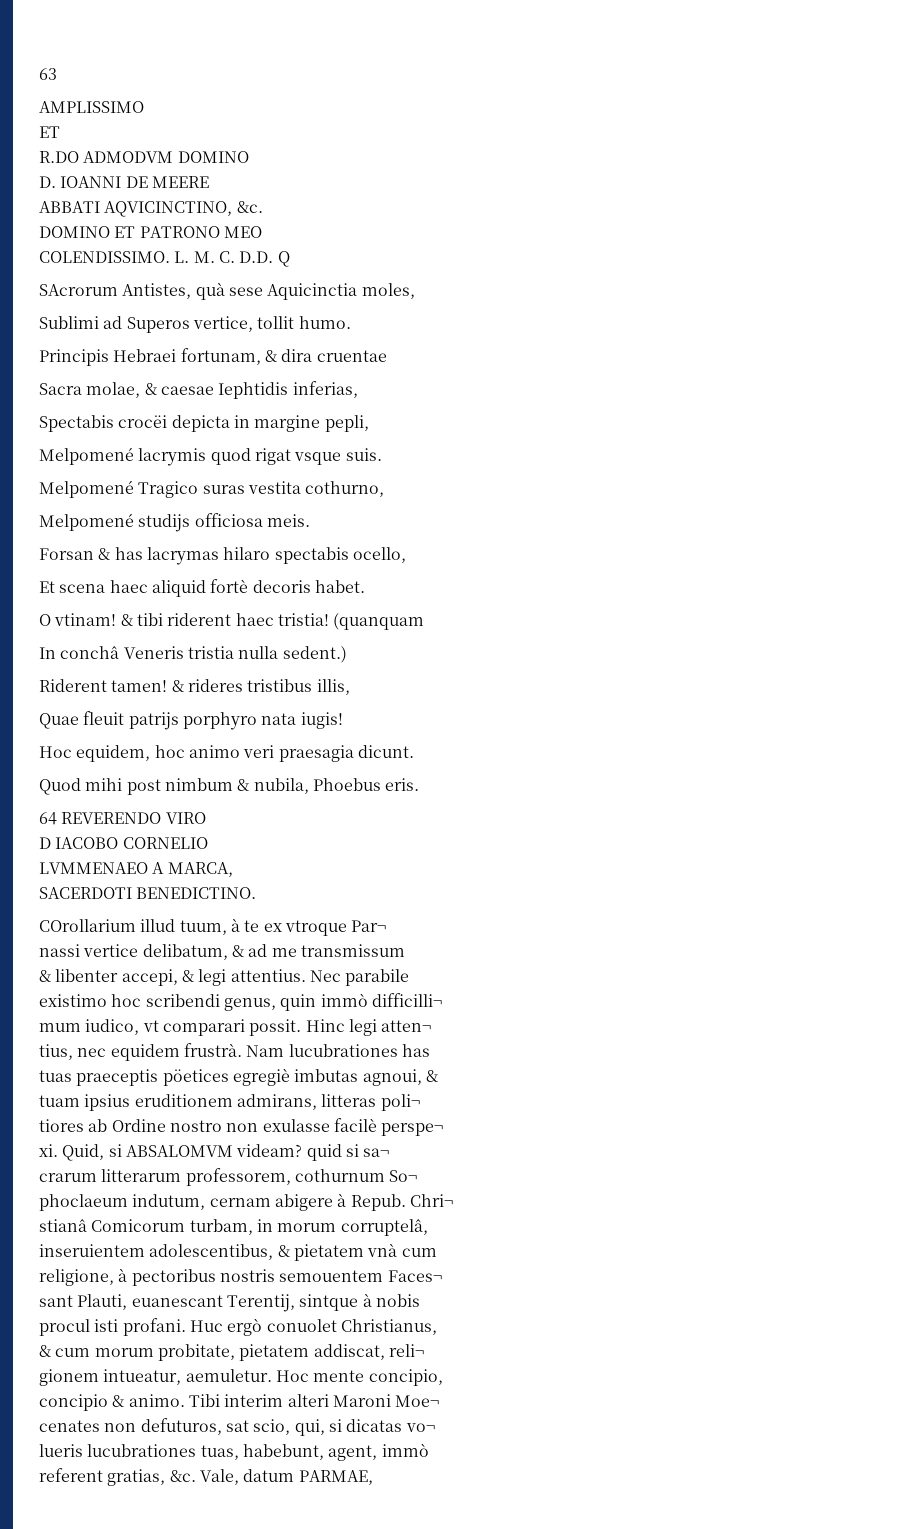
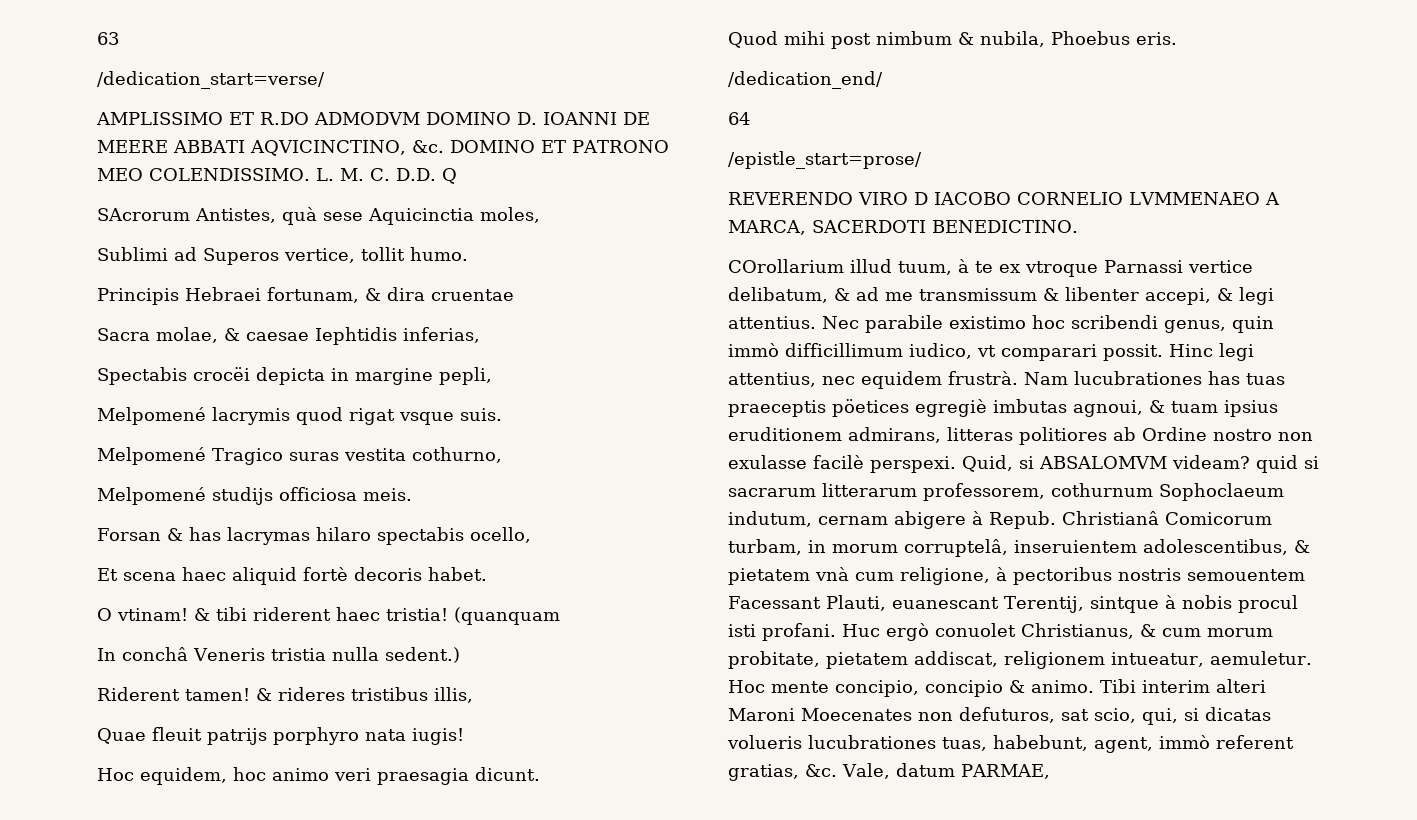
+ /dedication_start=verse/
- AMPLISSIMO
- ET
- R.DO ADMODVM DOMINO
- D. IOANNI DE MEERE
- ABBATI AQVICINCTINO, &c.
- DOMINO ET PATRONO MEO
- COLENDISSIMO.
+ AMPLISSIMO ET R.DO ADMODVM DOMINO D. IOANNI DE MEERE ABBATI AQVICINCTINO, &c. DOMINO ET PATRONO MEO COLENDISSIMO.
+ /dedication_end/
- 64 REVERENDO VIRO
- D IACOBO CORNELIO
- LVMMENAEO A MARCA,
- SACERDOTI BENEDICTINO.
+ 64
+ /epistle_start=prose/
+ REVERENDO VIRO D IACOBO CORNELIO LVMMENAEO A MARCA, SACERDOTI BENEDICTINO.
- COrollarium illud tuum, à te ex vtroque Par¬
- nassi vertice delibatum, & ad me transmissum
- & libenter accepi, & legi attentius.
+ COrollarium illud tuum, à te ex vtroque Parnassi vertice delibatum, & ad me transmissum & libenter accepi, & legi attentius.
- Nec parabile
- existimo hoc scribendi genus, quin immò difficilli¬
- mum iudico, vt comparari possit.
+ Nec parabile existimo hoc scribendi genus, quin immò difficillimum iudico, vt comparari possit.
- Hinc legi atten¬
- tius, nec equidem frustrà.
+ Hinc legi attentius, nec equidem frustrà.
- Nam lucubrationes has
- tuas praeceptis pöetices egregiè imbutas agnoui, &
- tuam ipsius eruditionem admirans, litteras poli¬
- tiores ab Ordine nostro non exulasse facilè perspe¬
- xi.
+ Nam lucubrationes has tuas praeceptis pöetices egregiè imbutas agnoui, & tuam ipsius eruditionem admirans, litteras politiores ab Ordine nostro non exulasse facilè perspexi.
- Quid, si ABSALOMVM videam? quid si sa¬
- crarum litterarum professorem, cothurnum So¬
- phoclaeum indutum, cernam abigere à Repub.
+ Quid, si ABSALOMVM videam? quid si sacrarum litterarum professorem, cothurnum Sophoclaeum indutum, cernam abigere à Repub.
- Chri¬
- stianâ Comicorum turbam, in morum corruptelâ,
- inseruientem adolescentibus, & pietatem vnà cum
- religione, à pectoribus nostris semouentem Faces¬
- sant Plauti, euanescant Terentij, sintque à nobis
- procul isti profani.
+ Christianâ Comicorum turbam, in morum corruptelâ, inseruientem adolescentibus, & pietatem vnà cum religione, à pectoribus nostris semouentem Facessant Plauti, euanescant Terentij, sintque à nobis procul isti profani.
- Huc ergò conuolet Christianus,
- & cum morum probitate, pietatem addiscat, reli¬
- gionem intueatur, aemuletur.
+ Huc ergò conuolet Christianus, & cum morum probitate, pietatem addiscat, religionem intueatur, aemuletur.
- Hoc mente concipio,
- concipio & animo.
+ Hoc mente concipio, concipio & animo.
- Tibi interim alteri Maroni Moe¬
- cenates non defuturos, sat scio, qui, si dicatas vo¬
- lueris lucubrationes tuas, habebunt, agent, immò
- referent gratias, &c.
+ Tibi interim alteri Maroni Moecenates non defuturos, sat scio, qui, si dicatas volueris lucubrationes tuas, habebunt, agent, immò referent gratias, &c.

